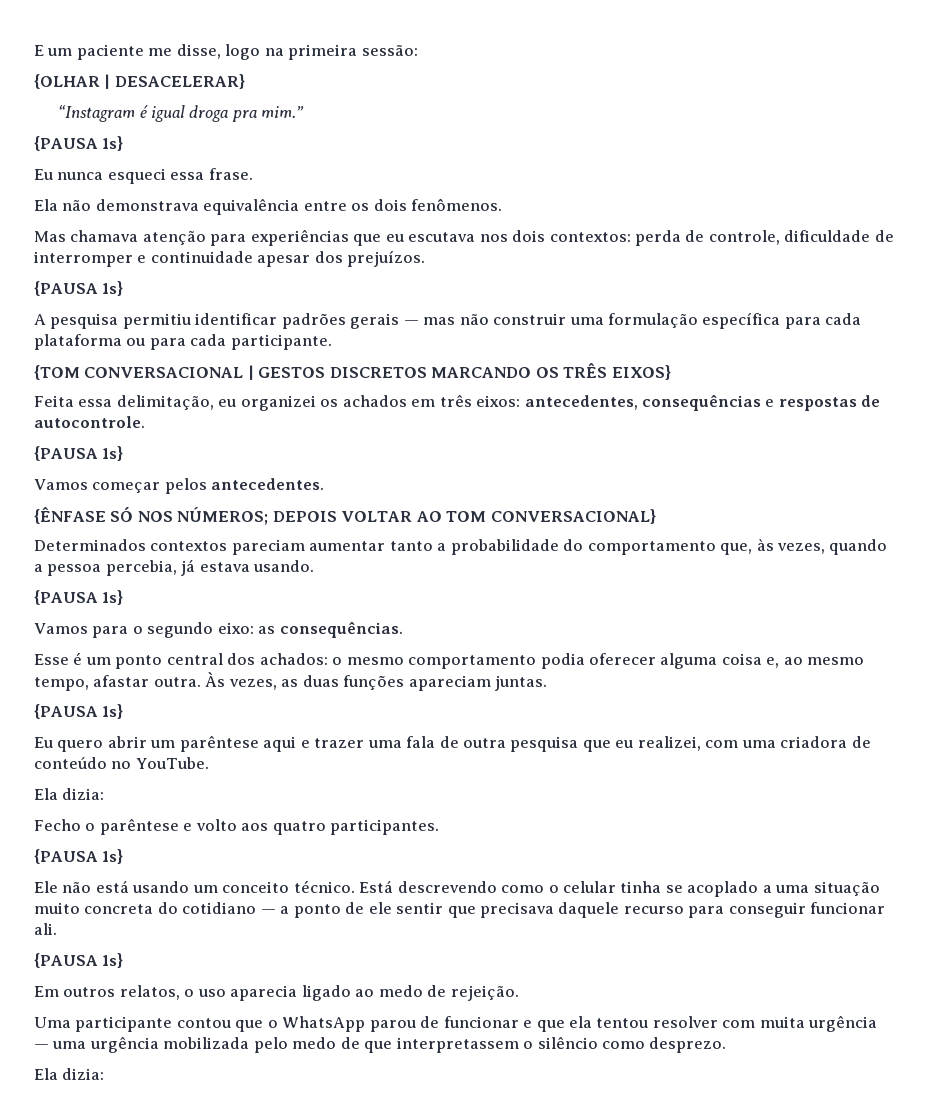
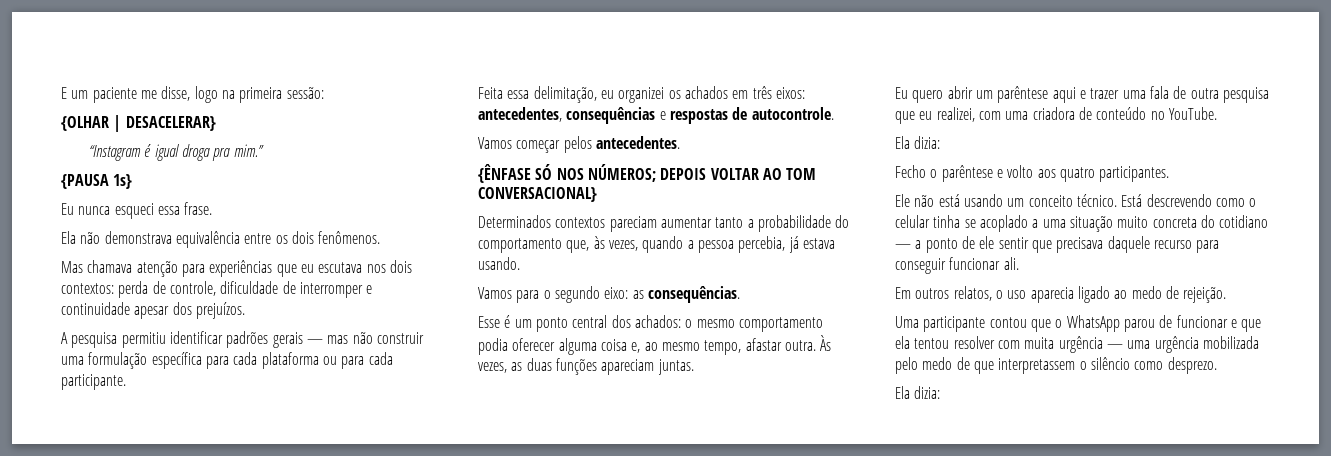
  Mas chamava atenção para experiências que eu escutava nos dois contextos: perda de controle, dificuldade de interromper e continuidade apesar dos prejuízos.
- {PAUSA 1s}
- {TOM CONVERSACIONAL | GESTOS DISCRETOS MARCANDO OS TRÊS EIXOS}
  Feita essa delimitação, eu organizei os achados em três eixos: antecedentes, consequências e respostas de autocontrole.
- {PAUSA 1s}
  Determinados contextos pareciam aumentar tanto a probabilidade do comportamento que, às vezes, quando a pessoa percebia, já estava usando.
- {PAUSA 1s}
  Às vezes, as duas funções apareciam juntas.
- {PAUSA 1s}
  Fecho o parêntese e volto aos quatro participantes.
- {PAUSA 1s}
  Está descrevendo como o celular tinha se acoplado a uma situação muito concreta do cotidiano — a ponto de ele sentir que precisava daquele recurso para conseguir funcionar ali.
- {PAUSA 1s}

